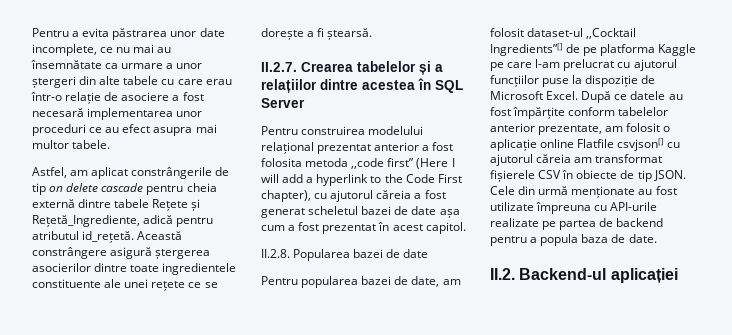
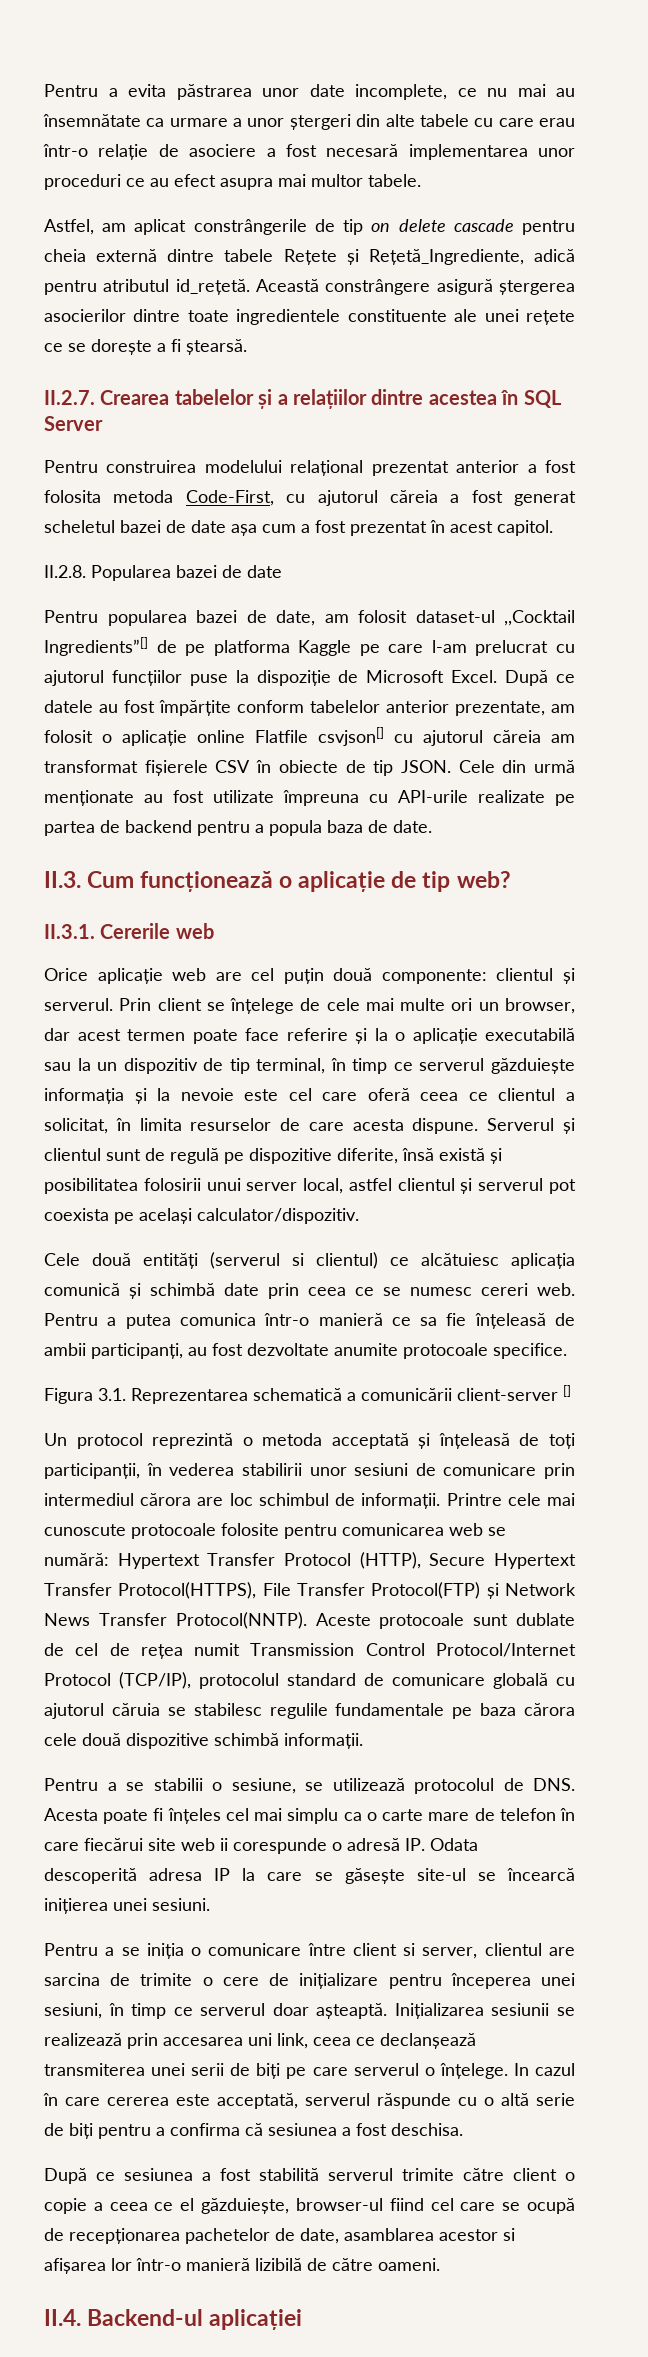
- Pentru construirea modelului relațional prezentat anterior a fost folosita metoda ,,code first” (Here I will add a hyperlink to the Code First chapter), cu ajutorul căreia a fost generat scheletul bazei de date așa cum a fost prezentat în acest capitol.
+ Pentru construirea modelului relațional prezentat anterior a fost folosita metoda Code-First, cu ajutorul căreia a fost generat scheletul bazei de date așa cum a fost prezentat în acest capitol.
- II.2. Backend-ul aplicației
+ II.3. Cum funcționează o aplicație de tip web?
+ II.3.1. Cererile web
+ Orice aplicație web are cel puțin două componente: clientul și serverul. Prin client se înțelege de cele mai multe ori un browser, dar acest termen poate face referire și la o aplicație executabilă sau la un dispozitiv de tip terminal, în timp ce serverul găzduiește informația și la nevoie este cel care oferă ceea ce clientul a solicitat, în limita resurselor de care acesta dispune. Serverul și clientul sunt de regulă pe dispozitive diferite, însă există și posibilitatea folosirii unui server local, astfel clientul și serverul pot coexista pe același calculator/dispozitiv.
+ Cele două entități (serverul si clientul) ce alcătuiesc aplicația comunică și schimbă date prin ceea ce se numesc cereri web. Pentru a putea comunica într-o manieră ce sa fie înțeleasă de ambii participanți, au fost dezvoltate anumite protocoale specifice.
+ Figura 3.1. Reprezentarea schematică a comunicării client-server []
+ Un protocol reprezintă o metoda acceptată și înțeleasă de toți participanții, în vederea stabilirii unor sesiuni de comunicare prin intermediul cărora are loc schimbul de informații. Printre cele mai cunoscute protocoale folosite pentru comunicarea web se numără: Hypertext Transfer Protocol (HTTP), Secure Hypertext Transfer Protocol(HTTPS), File Transfer Protocol(FTP) și Network News Transfer Protocol(NNTP). Aceste protocoale sunt dublate de cel de rețea numit Transmission Control Protocol/Internet Protocol (TCP/IP), protocolul standard de comunicare globală cu ajutorul căruia se stabilesc regulile fundamentale pe baza cărora cele două dispozitive schimbă informații.
+ Pentru a se stabilii o sesiune, se utilizează protocolul de DNS. Acesta poate fi înțeles cel mai simplu ca o carte mare de telefon în care fiecărui site web ii corespunde o adresă IP. Odata descoperită adresa IP la care se găsește site-ul se încearcă inițierea unei sesiuni.
+ Pentru a se iniția o comunicare între client si server, clientul are sarcina de trimite o cere de inițializare pentru începerea unei sesiuni, în timp ce serverul doar așteaptă. Inițializarea sesiunii se realizează prin accesarea uni link, ceea ce declanșează transmiterea unei serii de biți pe care serverul o înțelege. In cazul în care cererea este acceptată, serverul răspunde cu o altă serie de biți pentru a confirma că sesiunea a fost deschisa.
+ După ce sesiunea a fost stabilită serverul trimite către client o copie a ceea ce el găzduiește, browser-ul fiind cel care se ocupă de recepționarea pachetelor de date, asamblarea acestor si afișarea lor într-o manieră lizibilă de către oameni.
+ II.4. Backend-ul aplicației

